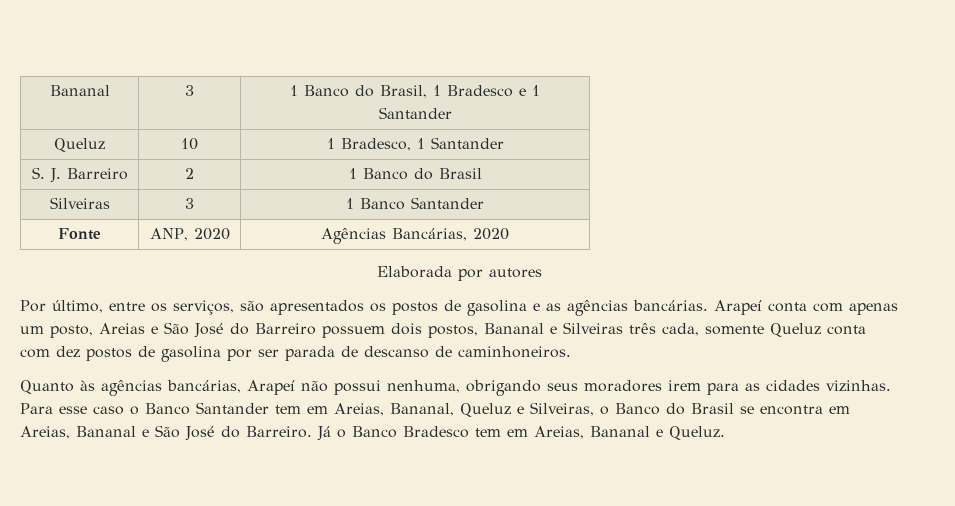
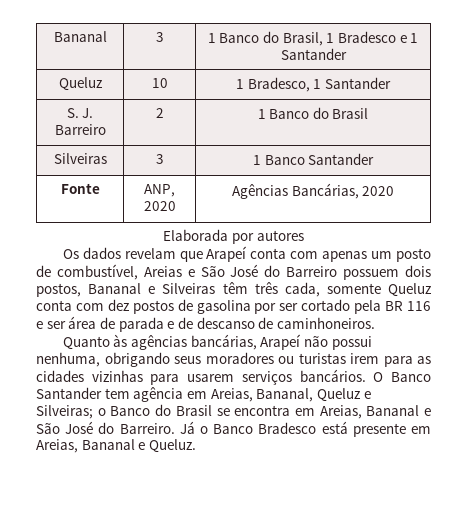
- Por último, entre os serviços, são apresentados os postos de gasolina e as agências bancárias. Arapeí conta com apenas um posto, Areias e São José do Barreiro possuem dois postos, Bananal e Silveiras três cada, somente Queluz conta com dez postos de gasolina por ser parada de descanso de caminhoneiros.
+ Os dados revelam que Arapeí conta com apenas um posto de combustível, Areias e São José do Barreiro possuem dois postos, Bananal e Silveiras têm três cada, somente Queluz conta com dez postos de gasolina por ser cortado pela BR 116 e ser área de parada e de descanso de caminhoneiros.
- Quanto às agências bancárias, Arapeí não possui nenhuma, obrigando seus moradores irem para as cidades vizinhas. Para esse caso o Banco Santander tem em Areias, Bananal, Queluz e Silveiras, o Banco do Brasil se encontra em Areias, Bananal e São José do Barreiro.
+ Quanto às agências bancárias, Arapeí não possui nenhuma, obrigando seus moradores ou turistas irem para as cidades vizinhas para usarem serviços bancários. O Banco Santander tem agência em Areias, Bananal, Queluz e Silveiras; o Banco do Brasil se encontra em Areias, Bananal e São José do Barreiro.
- Já o Banco Bradesco tem em Areias, Bananal e Queluz.
+ Já o Banco Bradesco está presente em Areias, Bananal e Queluz.

